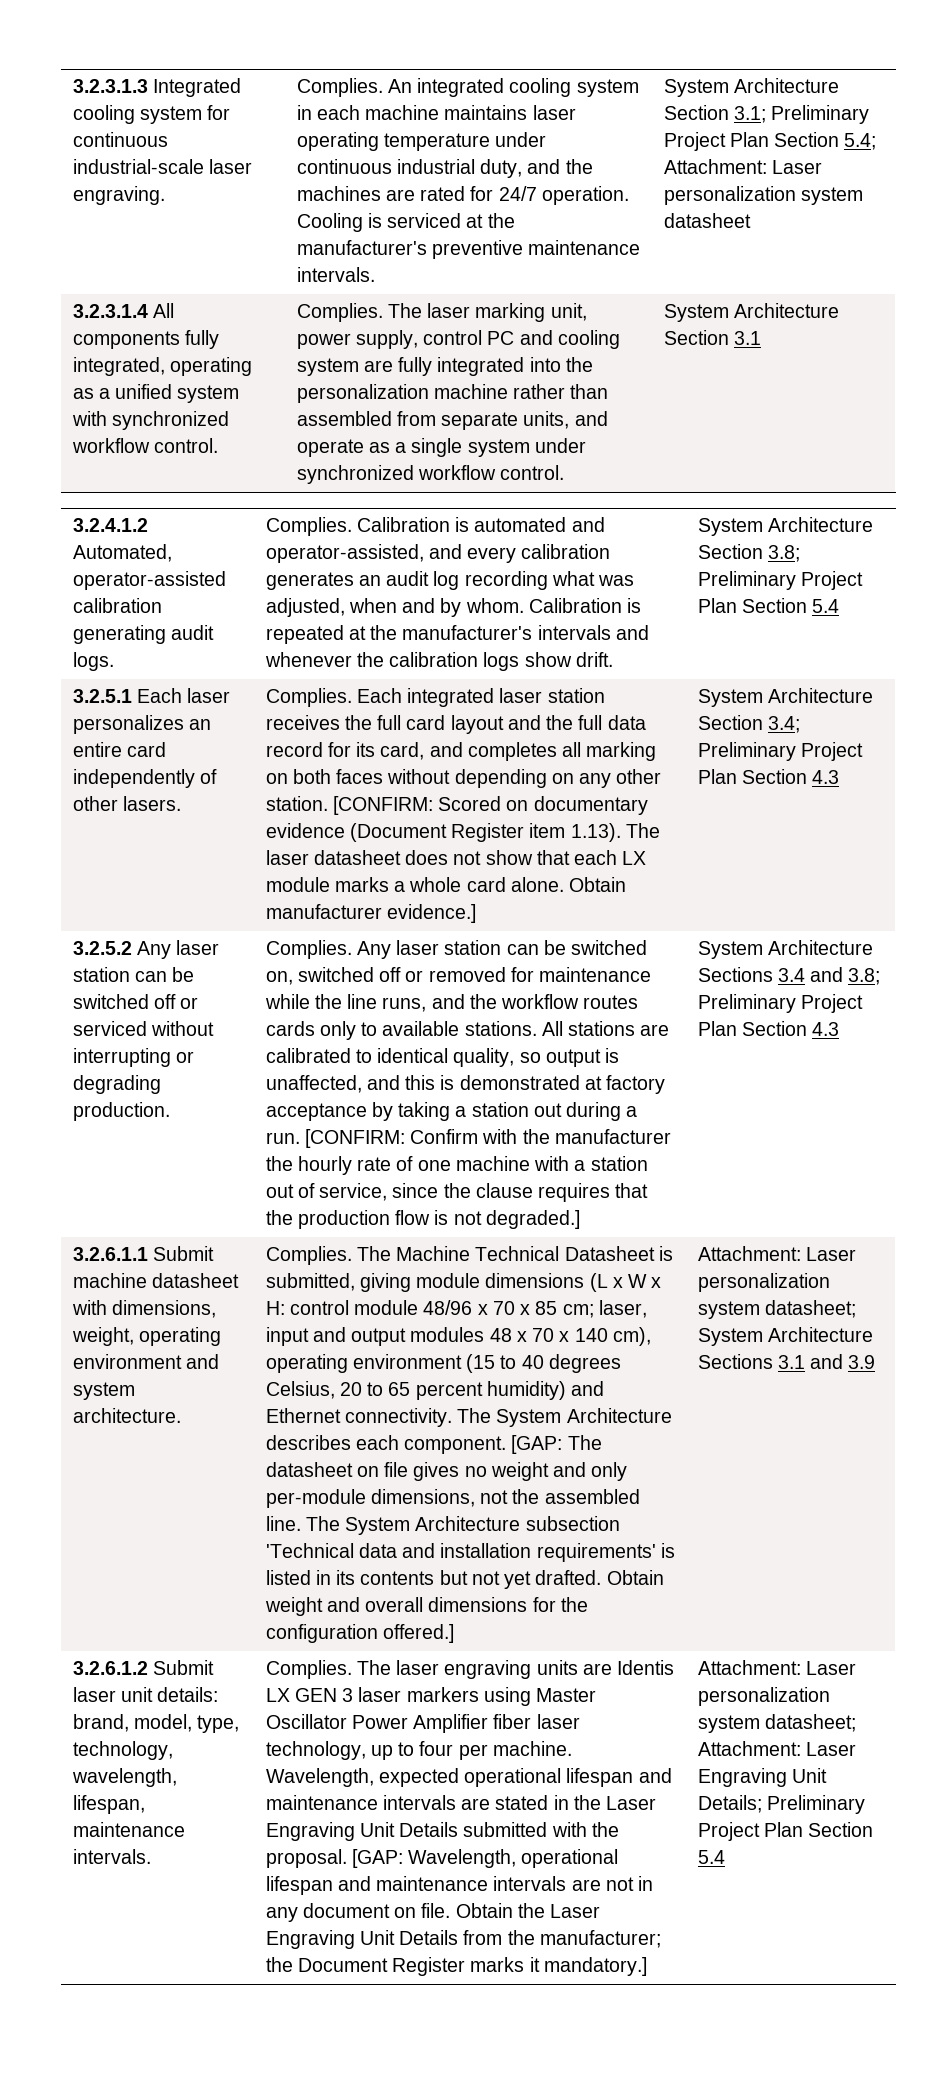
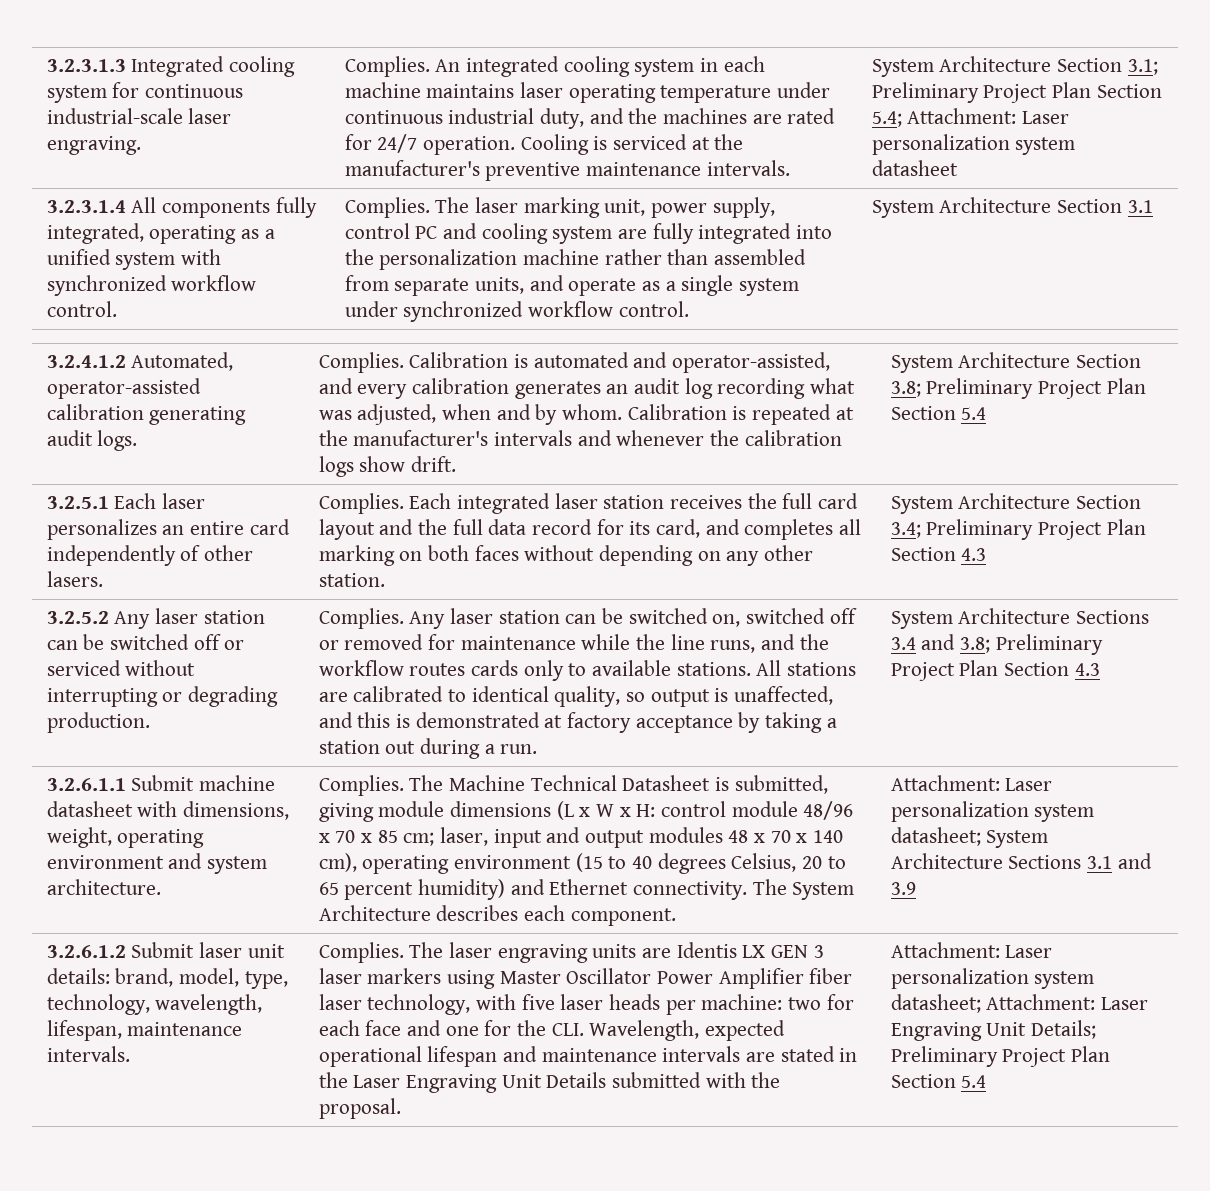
- [CONFIRM: Scored on documentary evidence (Document Register item 1.13). The laser datasheet does not show that each LX module marks a whole card alone. Obtain manufacturer evidence.]
- [CONFIRM: Confirm with the manufacturer the hourly rate of one machine with a station out of service, since the clause requires that the production flow is not degraded.]
- [GAP: The datasheet on file gives no weight and only per-module dimensions, not the assembled line. The System Architecture subsection 'Technical data and installation requirements' is listed in its contents but not yet drafted. Obtain weight and overall dimensions for the configuration offered.]
- The laser engraving units are Identis LX GEN 3 laser markers using Master Oscillator Power Amplifier fiber laser technology, up to four per machine. Wavelength, expected operational lifespan and maintenance intervals are stated in the Laser Engraving Unit Details submitted with the proposal. [GAP: Wavelength, operational lifespan and maintenance intervals are not in any document on file. Obtain the Laser Engraving Unit Details from the manufacturer; the Document Register marks it mandatory.]
+ The laser engraving units are Identis LX GEN 3 laser markers using Master Oscillator Power Amplifier fiber laser technology, with five laser heads per machine: two for each face and one for the CLI. Wavelength, expected operational lifespan and maintenance intervals are stated in the Laser Engraving Unit Details submitted with the proposal.

